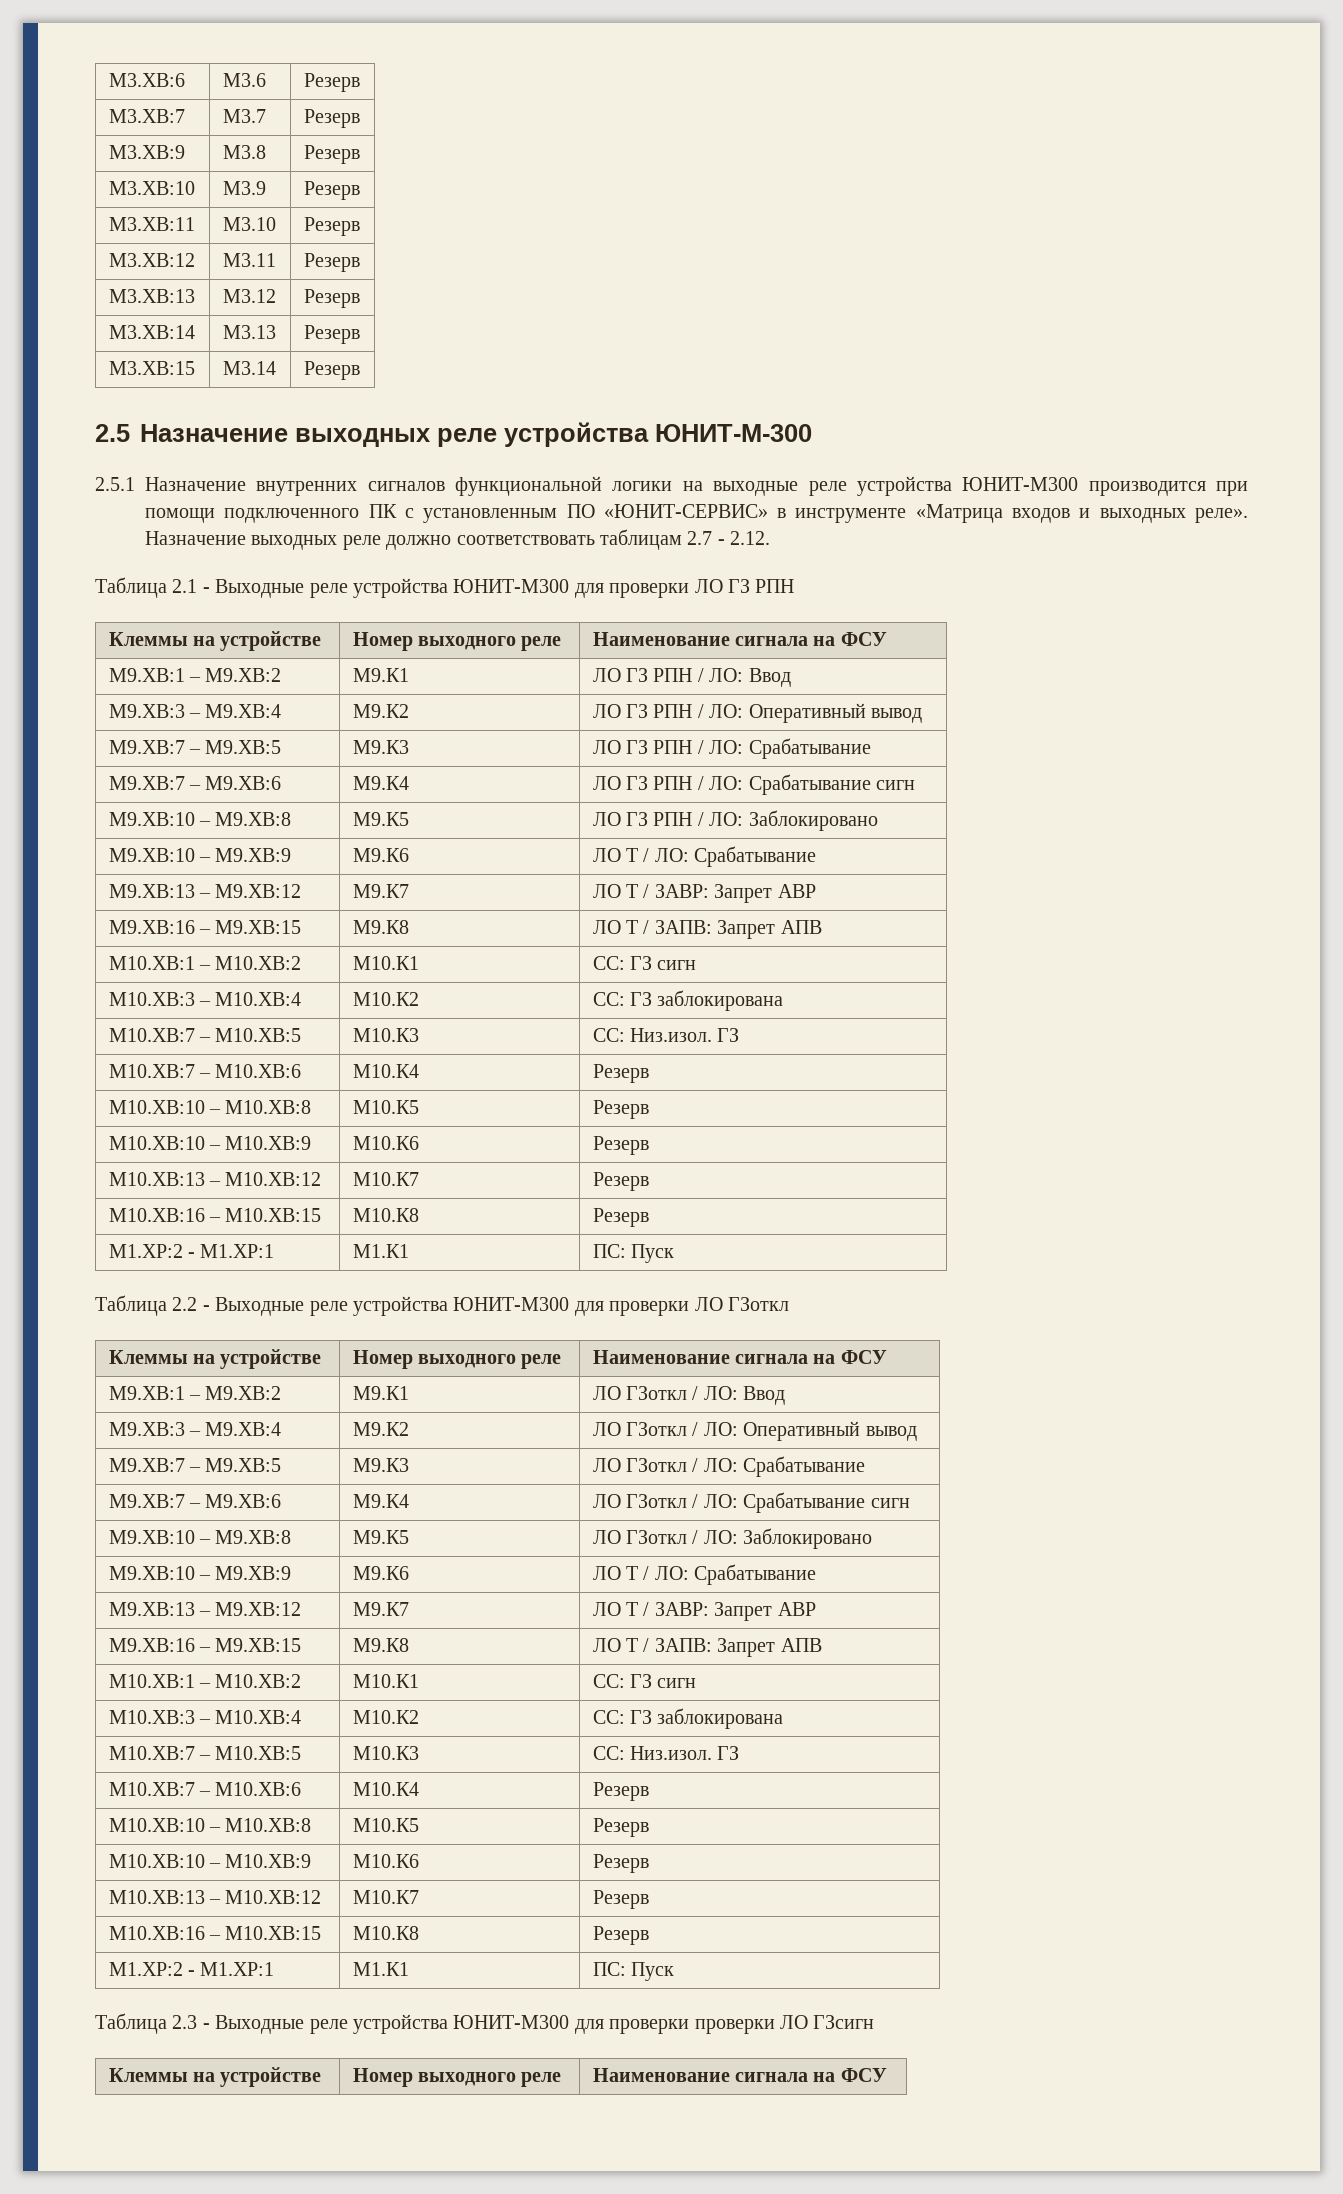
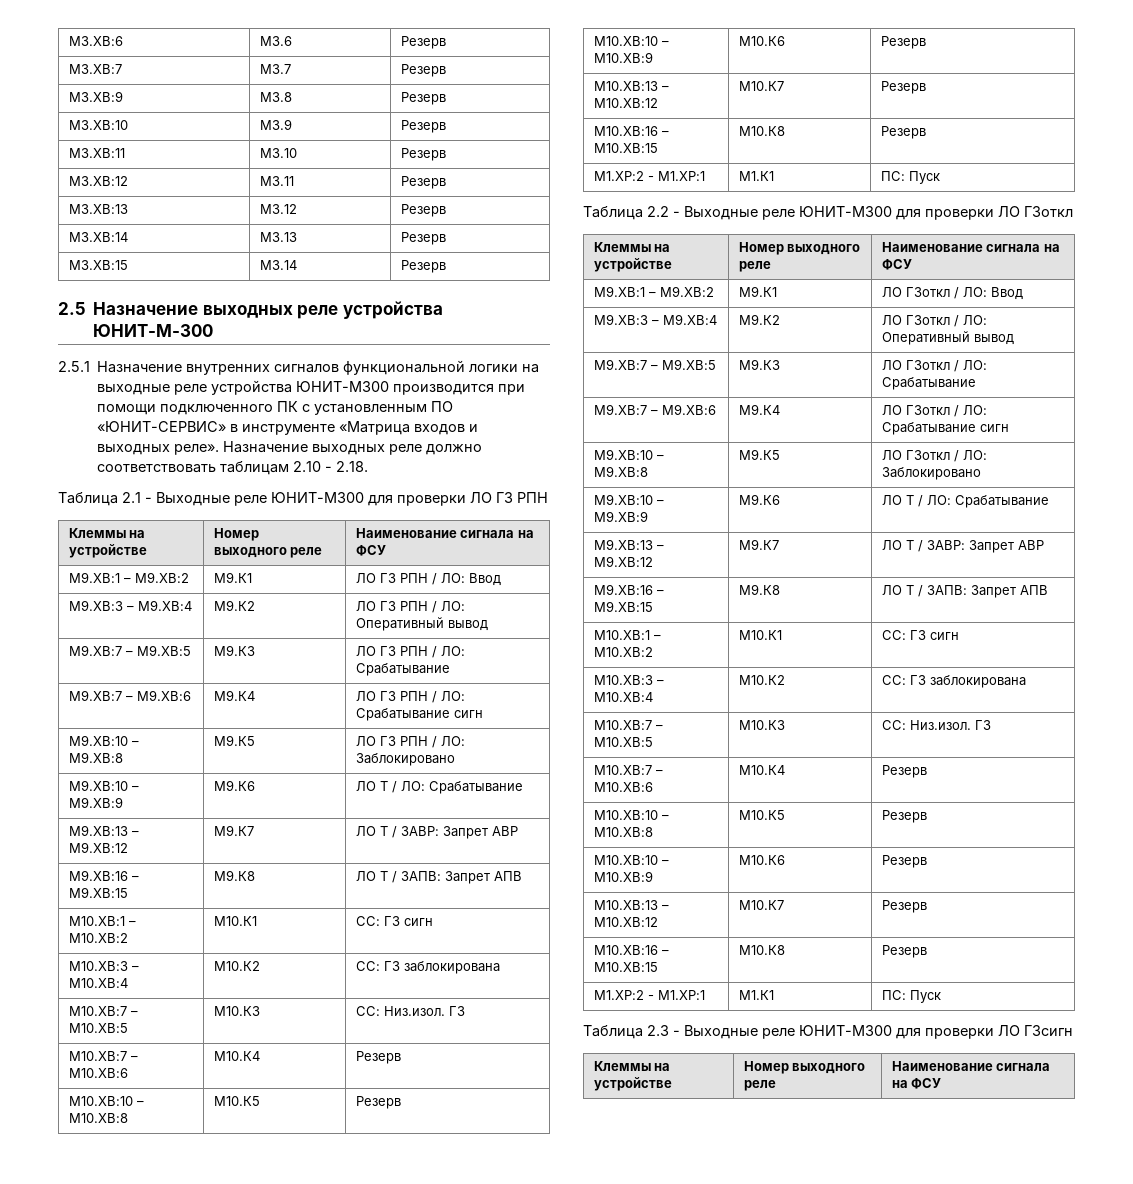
- Назначение выходных реле должно соответствовать таблицам 2.7 - 2.12.
+ Назначение выходных реле должно соответствовать таблицам 2.10 - 2.18.
- Таблица 2.1 - Выходные реле устройства ЮНИТ-М300 для проверки ЛО ГЗ РПН
+ Таблица 2.1 - Выходные реле ЮНИТ-М300 для проверки ЛО ГЗ РПН
- Таблица 2.2 - Выходные реле устройства ЮНИТ-М300 для проверки ЛО ГЗоткл
+ Таблица 2.2 - Выходные реле ЮНИТ-М300 для проверки ЛО ГЗоткл
- Таблица 2.3 - Выходные реле устройства ЮНИТ-М300 для проверки проверки ЛО ГЗсигн
+ Таблица 2.3 - Выходные реле ЮНИТ-М300 для проверки ЛО ГЗсигн

